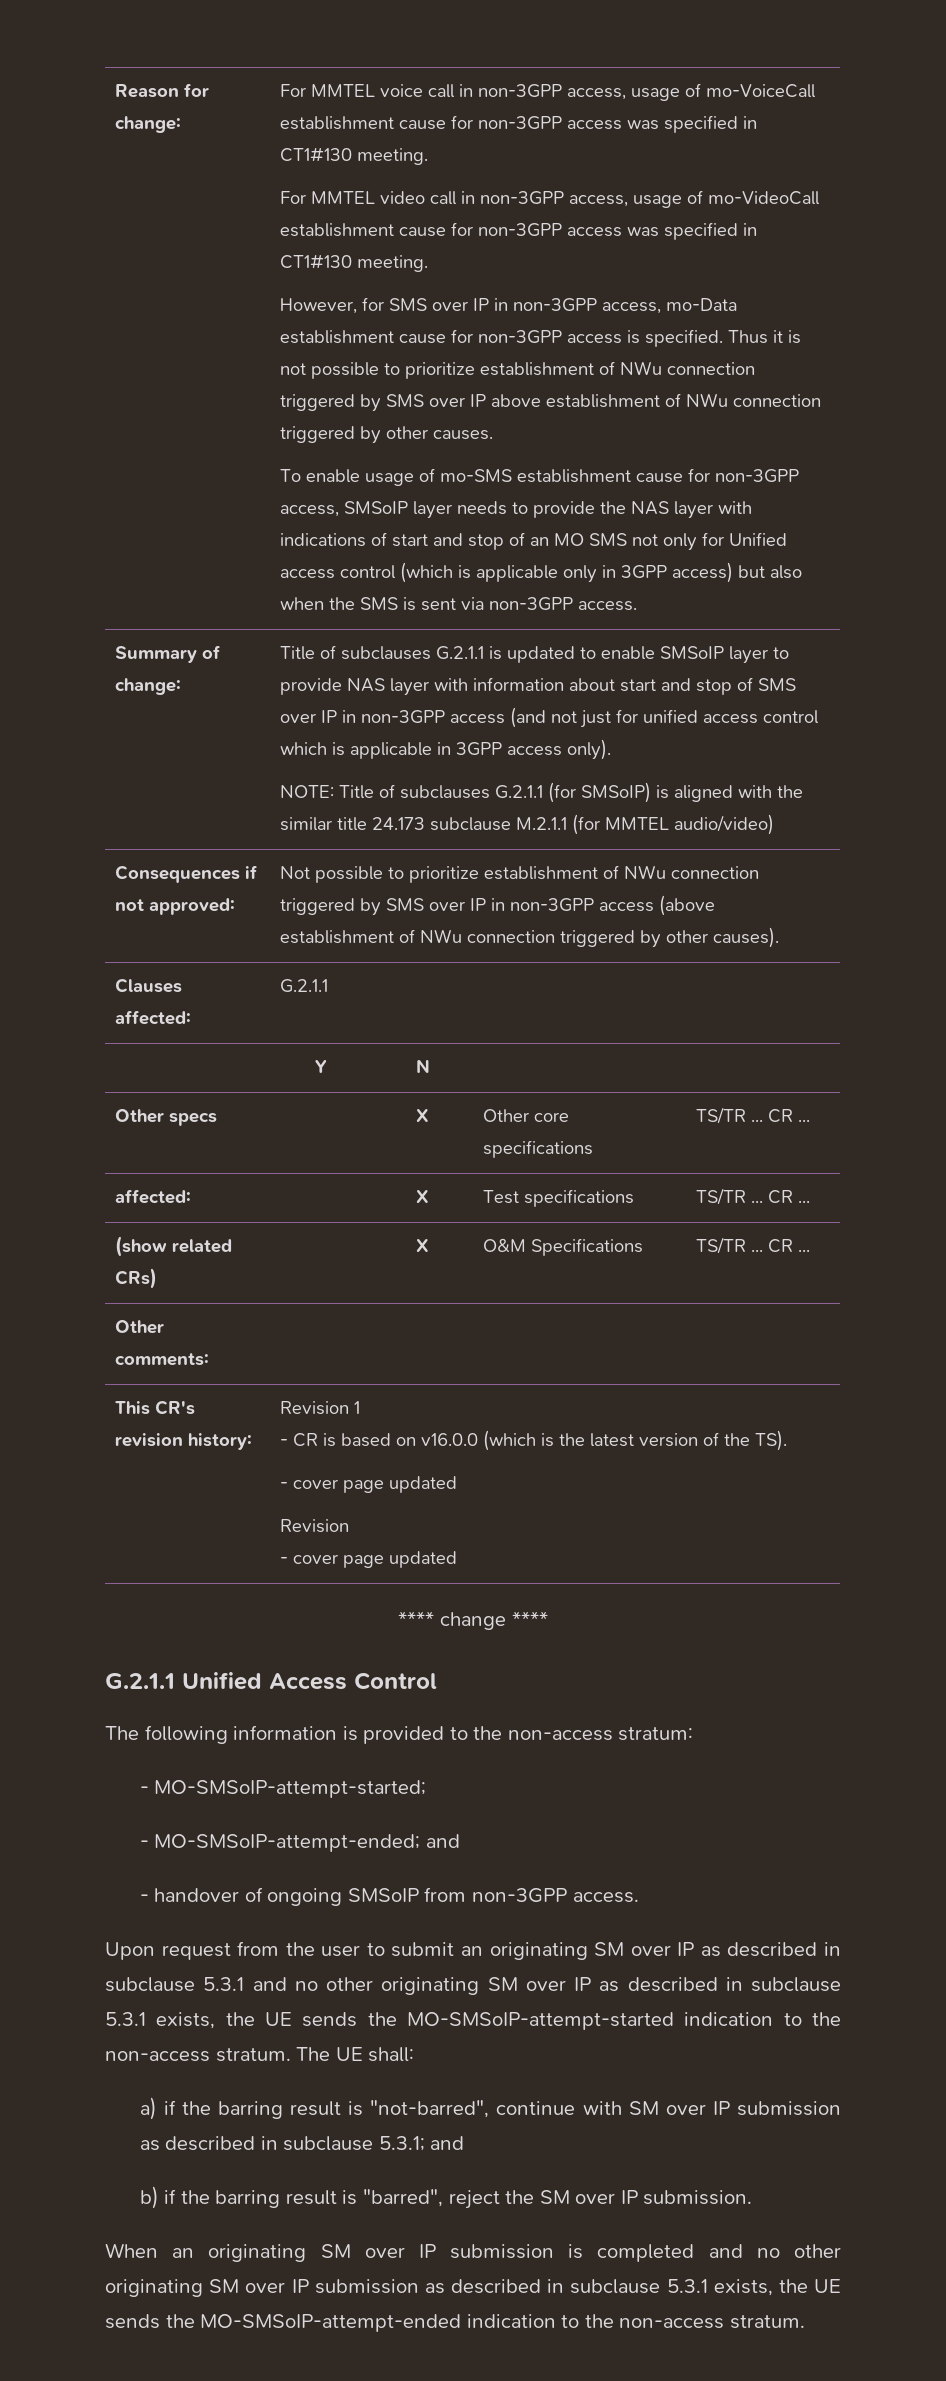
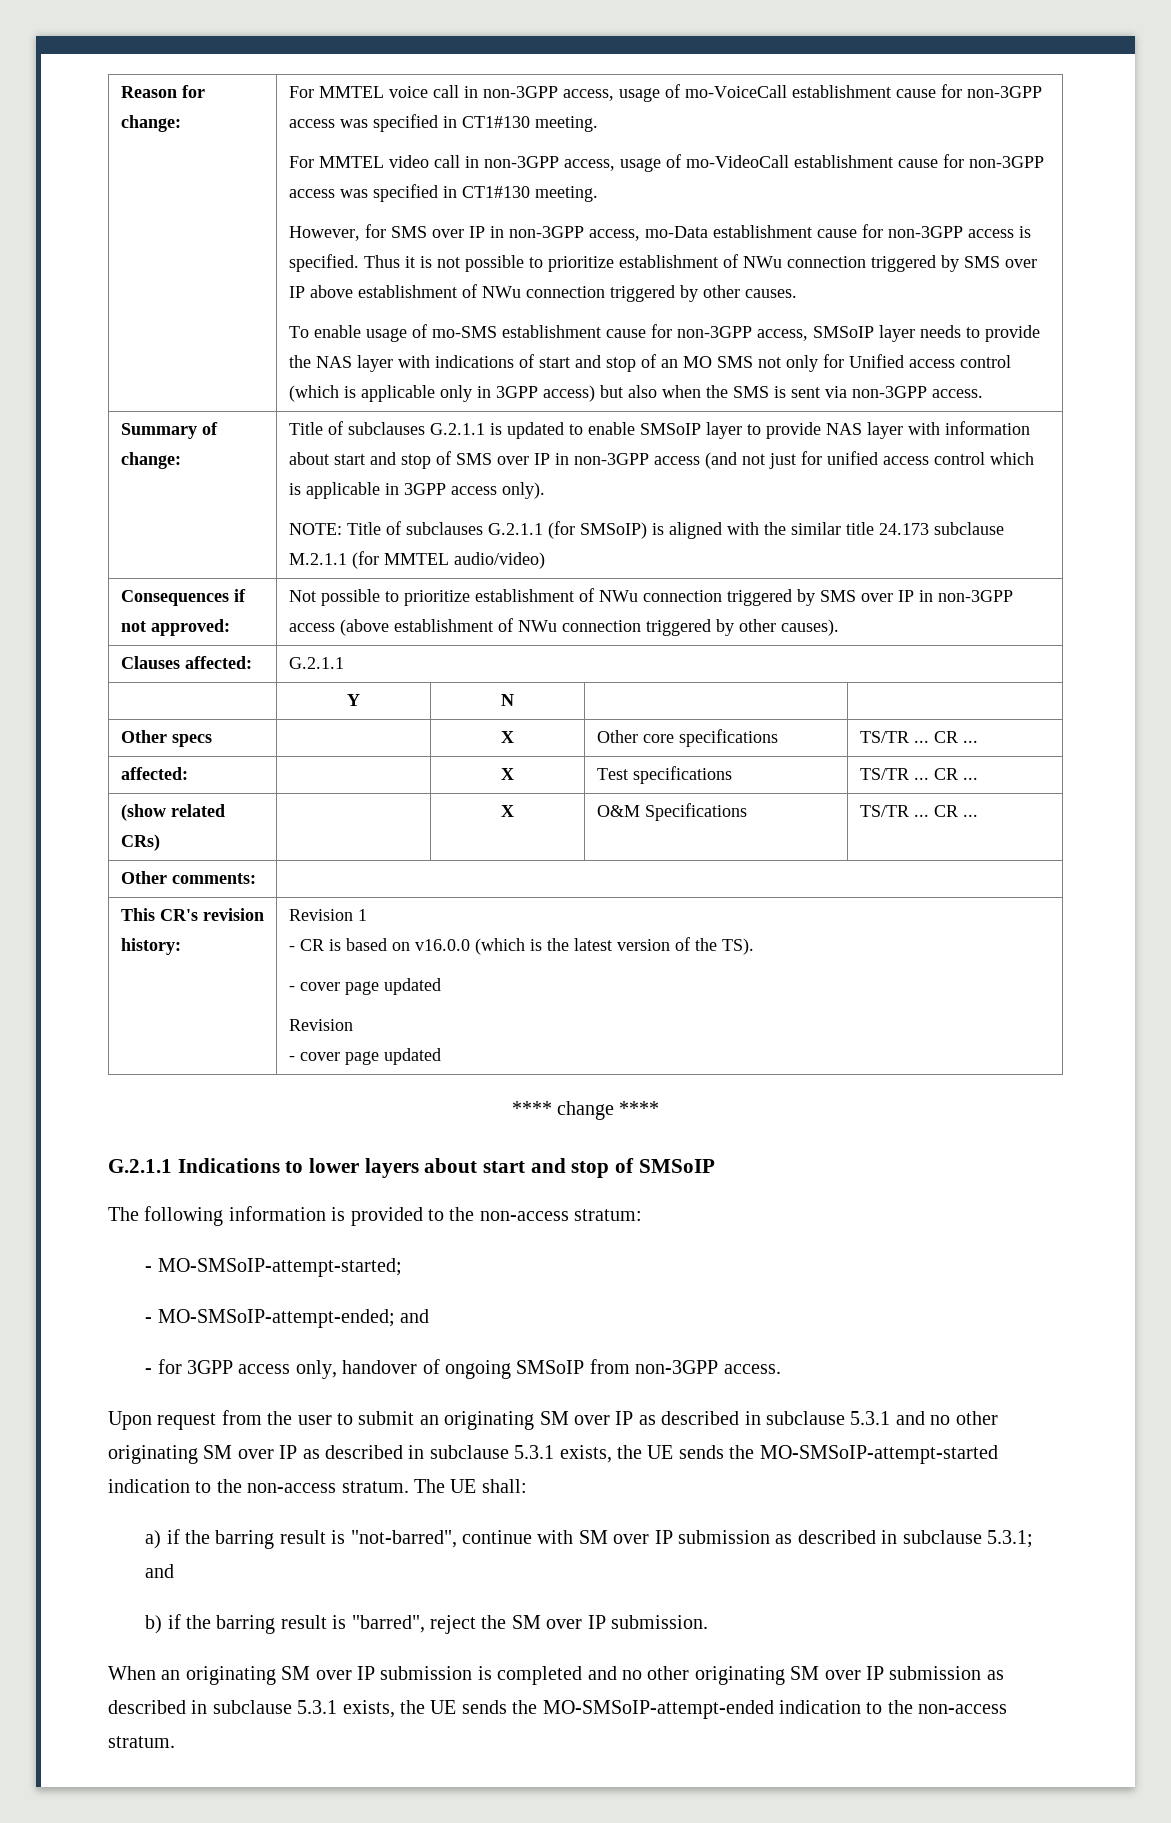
- G.2.1.1 Unified Access Control
+ G.2.1.1 Indications to lower layers about start and stop of SMSoIP
- - handover of ongoing SMSoIP from non-3GPP access.
+ - for 3GPP access only, handover of ongoing SMSoIP from non-3GPP access.

